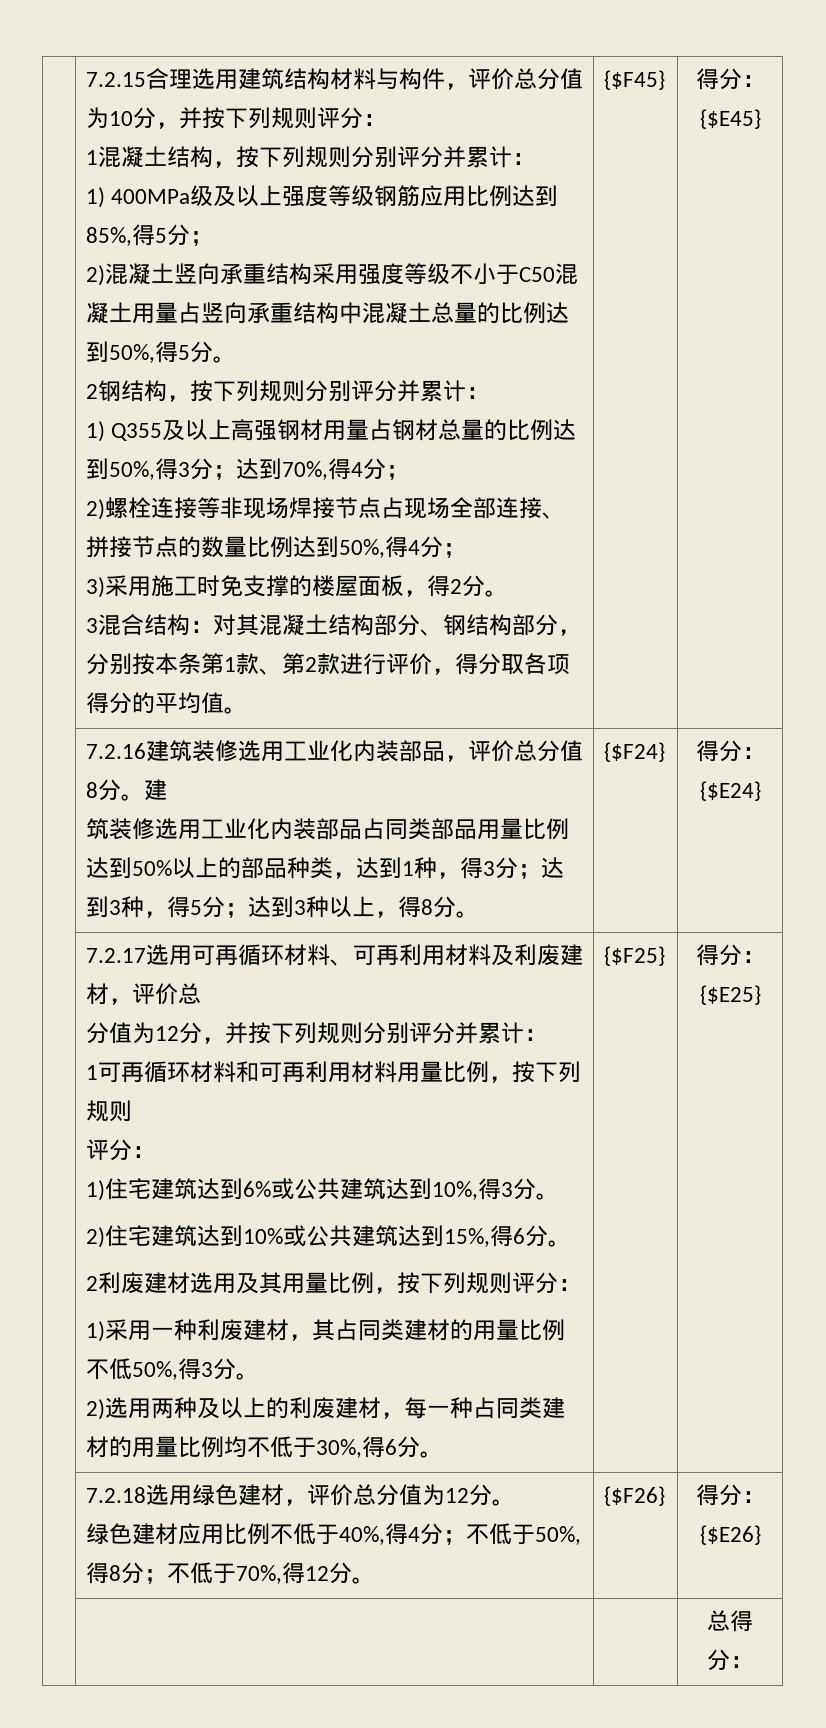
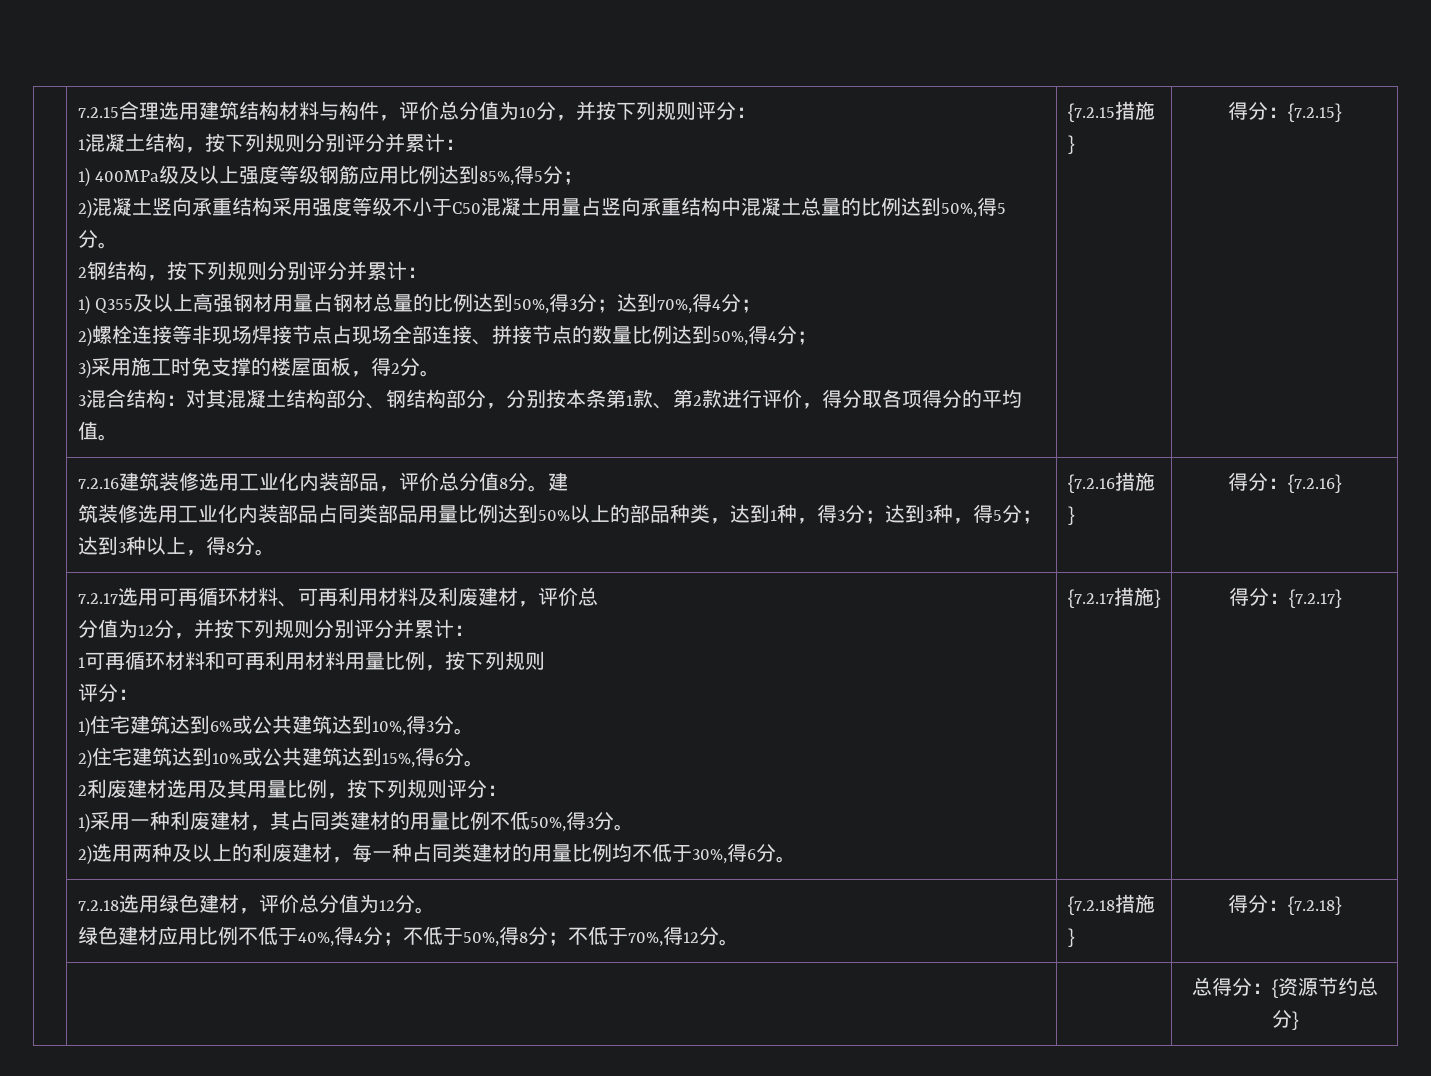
- {$F45} | 得分：{$E45}
+ {7.2.15措施} | 得分：{7.2.15}
- {$F24} | 得分：{$E24}
+ {7.2.16措施} | 得分：{7.2.16}
- {$F25} | 得分：{$E25}
+ {7.2.17措施} | 得分：{7.2.17}
  | 7.2.18选用绿色建材，评价总分值为12分。
- 绿色建材应用比例不低于40%,得4分；不低于50%,得8分；不低于70%,得12分。 | {$F26} | 得分：{$E26}
+ 绿色建材应用比例不低于40%,得4分；不低于50%,得8分；不低于70%,得12分。 | {7.2.18措施} | 得分：{7.2.18}
- | | | 总得分：
+ | | | 总得分：{资源节约总分}

